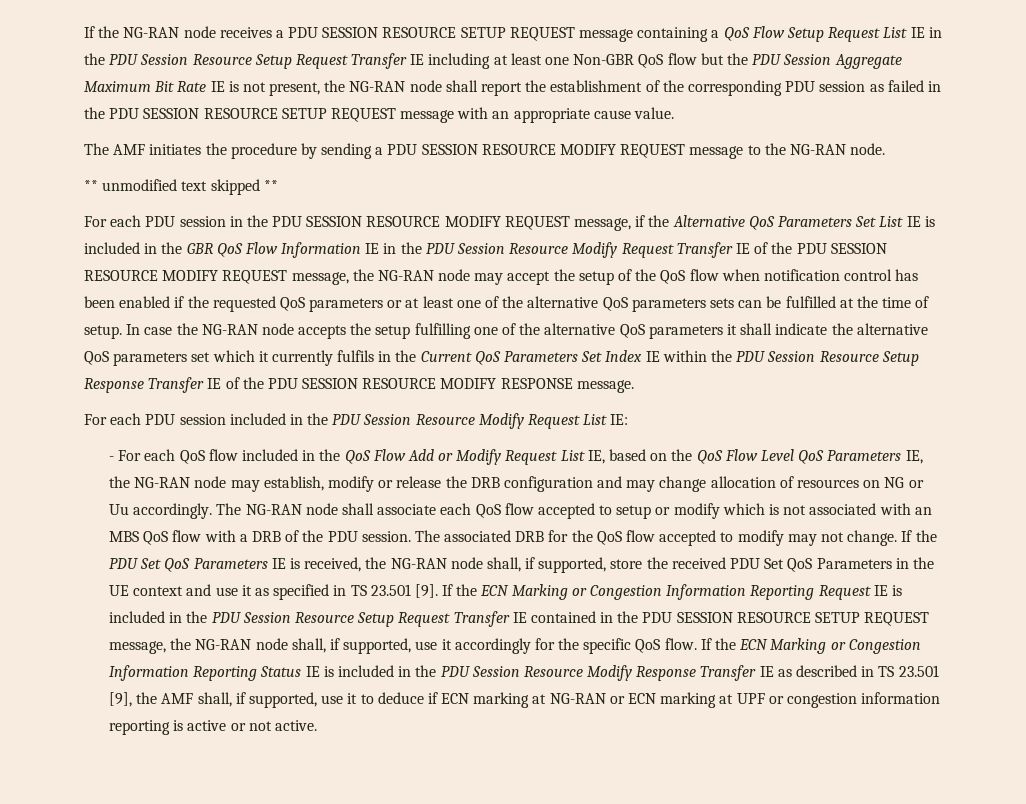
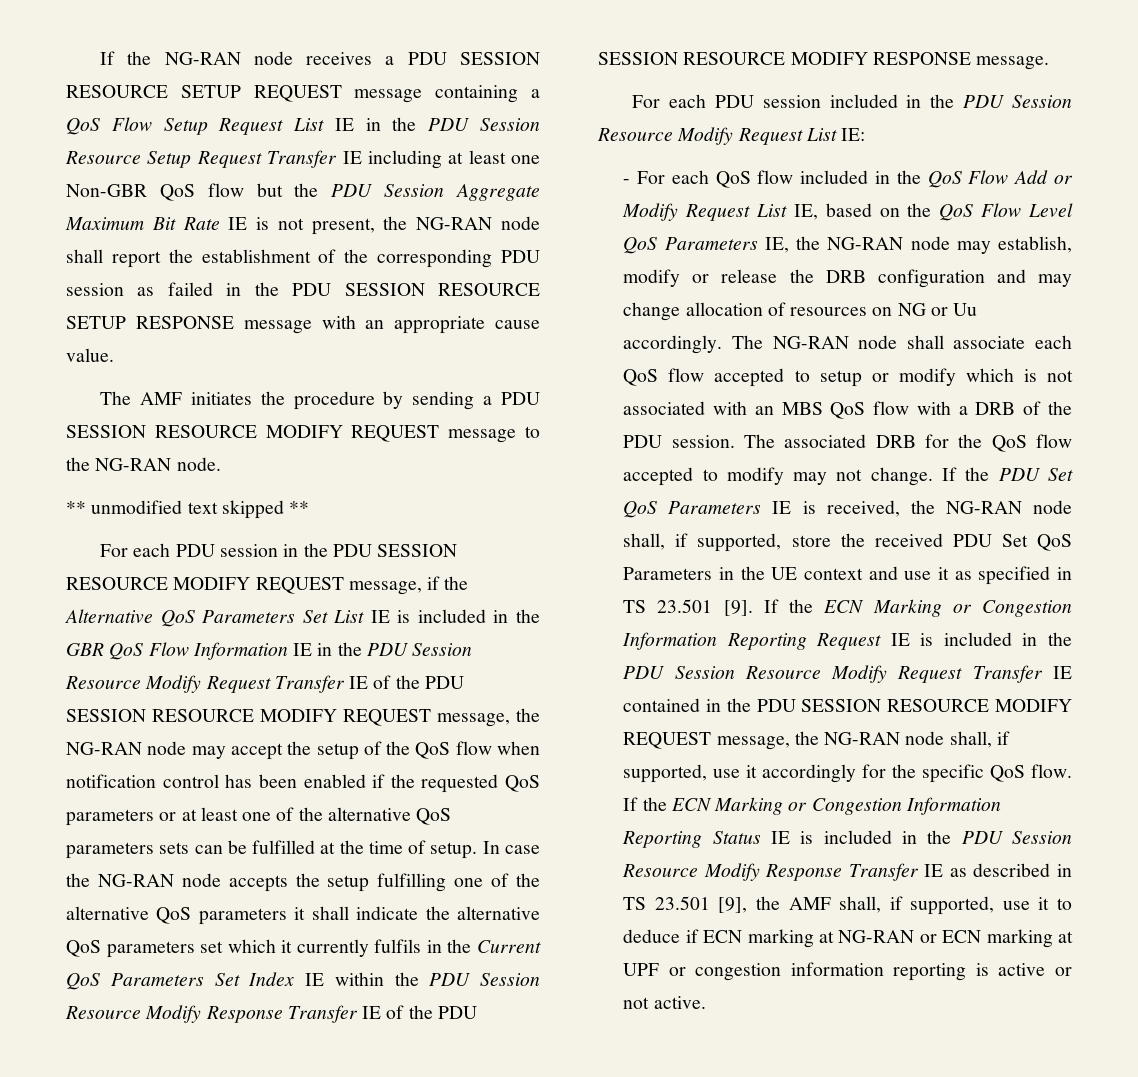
- If the NG-RAN node receives a PDU SESSION RESOURCE SETUP REQUEST message containing a QoS Flow Setup Request List IE in the PDU Session Resource Setup Request Transfer IE including at least one Non-GBR QoS flow but the PDU Session Aggregate Maximum Bit Rate IE is not present, the NG-RAN node shall report the establishment of the corresponding PDU session as failed in the PDU SESSION RESOURCE SETUP REQUEST message with an appropriate cause value.
+ If the NG-RAN node receives a PDU SESSION RESOURCE SETUP REQUEST message containing a QoS Flow Setup Request List IE in the PDU Session Resource Setup Request Transfer IE including at least one Non-GBR QoS flow but the PDU Session Aggregate Maximum Bit Rate IE is not present, the NG-RAN node shall report the establishment of the corresponding PDU session as failed in the PDU SESSION RESOURCE SETUP RESPONSE message with an appropriate cause value.
- In case the NG-RAN node accepts the setup fulfilling one of the alternative QoS parameters it shall indicate the alternative QoS parameters set which it currently fulfils in the Current QoS Parameters Set Index IE within the PDU Session Resource Setup Response Transfer IE of the PDU SESSION RESOURCE MODIFY RESPONSE message.
+ In case the NG-RAN node accepts the setup fulfilling one of the alternative QoS parameters it shall indicate the alternative QoS parameters set which it currently fulfils in the Current QoS Parameters Set Index IE within the PDU Session Resource Modify Response Transfer IE of the PDU SESSION RESOURCE MODIFY RESPONSE message.
- If the ECN Marking or Congestion Information Reporting Request IE is included in the PDU Session Resource Setup Request Transfer IE contained in the PDU SESSION RESOURCE SETUP REQUEST message, the NG-RAN node shall, if supported, use it accordingly for the specific QoS flow.
+ If the ECN Marking or Congestion Information Reporting Request IE is included in the PDU Session Resource Modify Request Transfer IE contained in the PDU SESSION RESOURCE MODIFY REQUEST message, the NG-RAN node shall, if supported, use it accordingly for the specific QoS flow.

